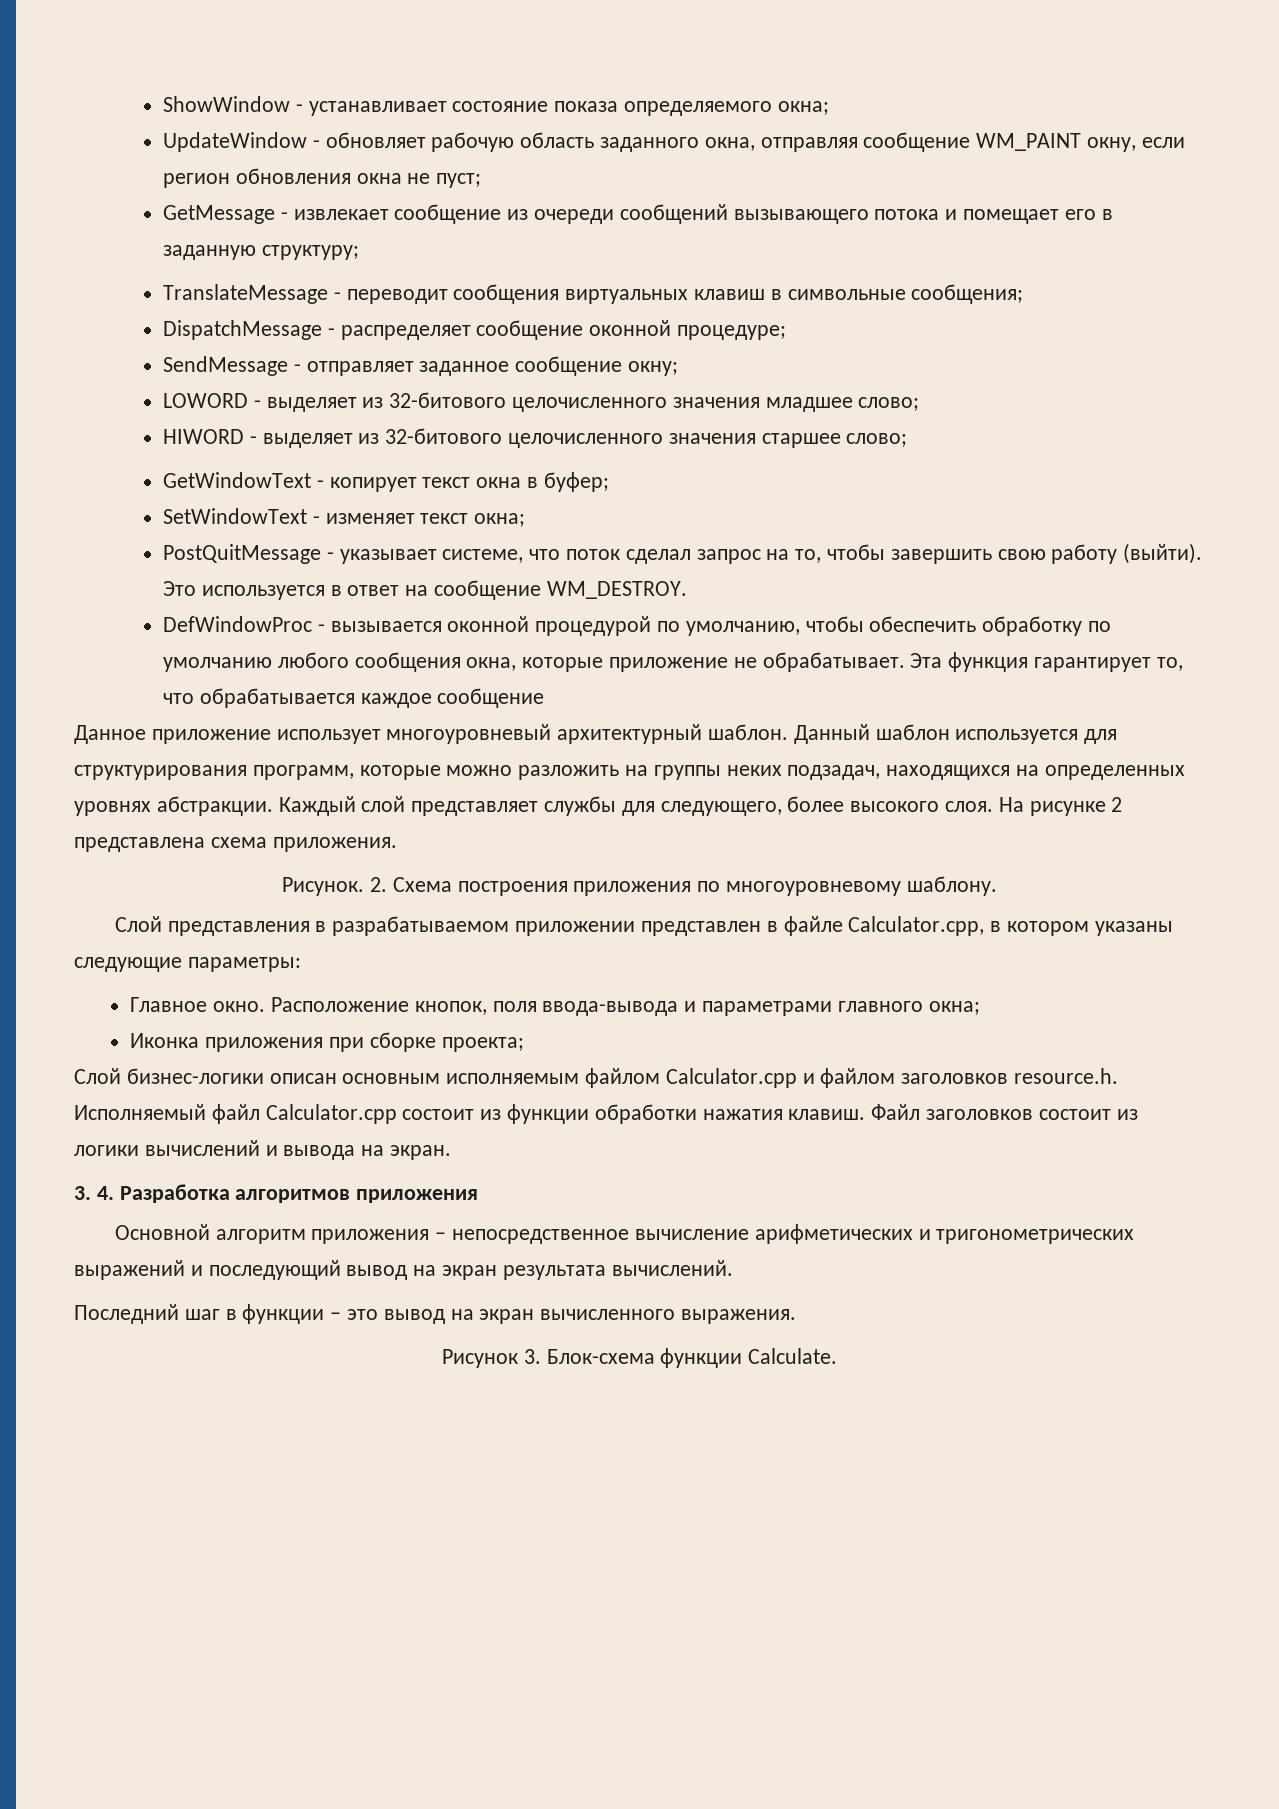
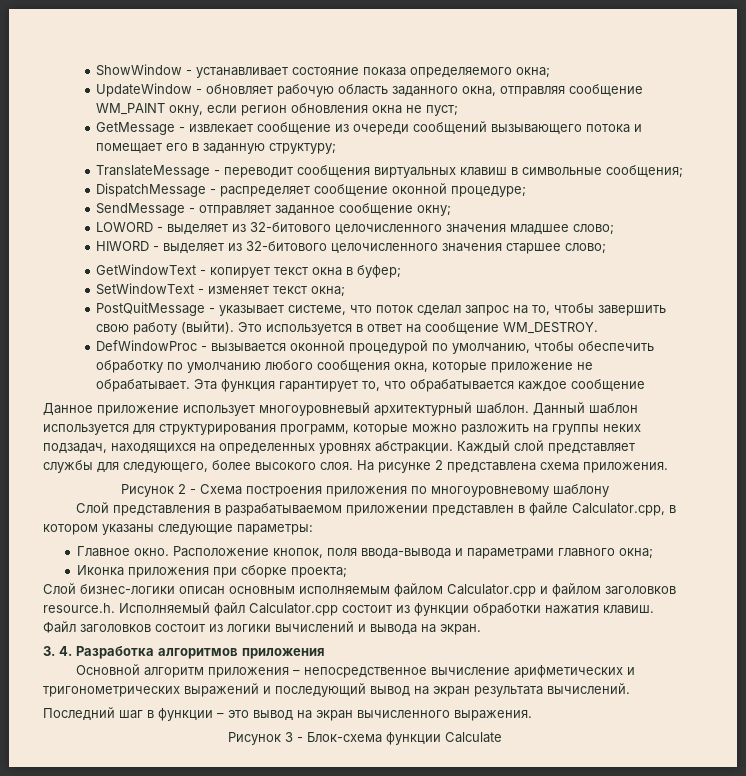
- Рисунок. 2. Схема построения приложения по многоуровневому шаблону.
+ Рисунок 2 - Схема построения приложения по многоуровневому шаблону
- Рисунок 3. Блок-схема функции Calculate.
+ Рисунок 3 - Блок-схема функции Calculate

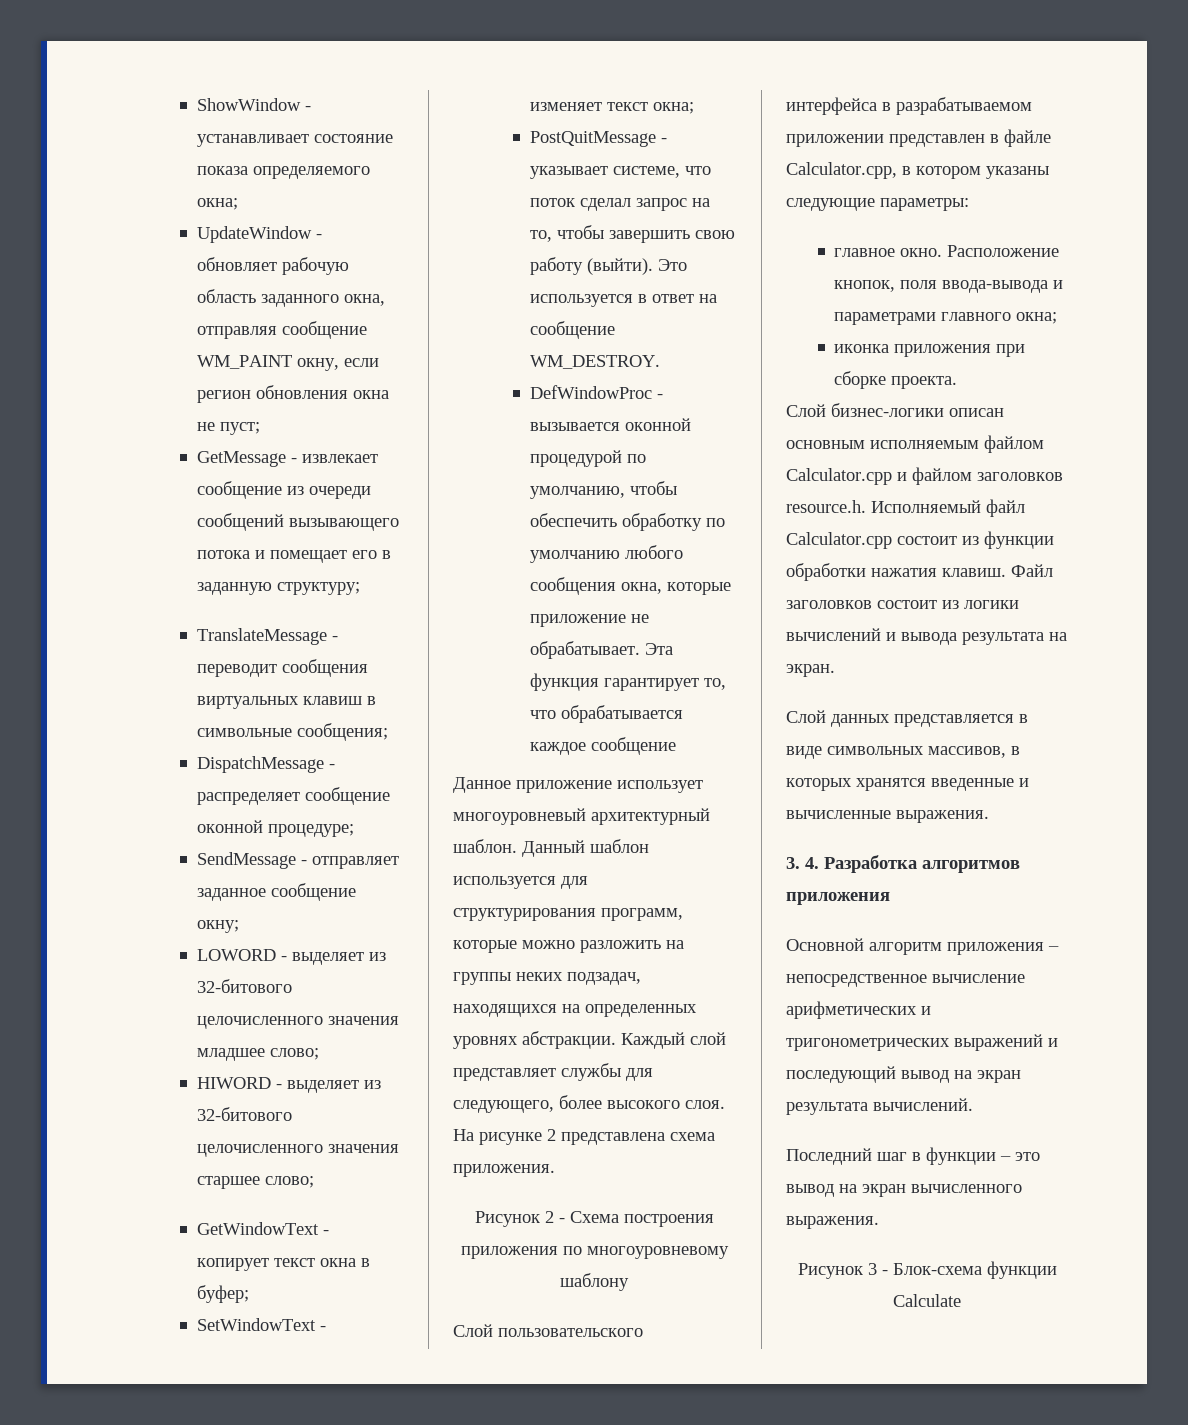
- Слой представления в разрабатываемом приложении представлен в файле Calculator.cpp, в котором указаны следующие параметры:
+ Слой пользовательского интерфейса в разрабатываемом приложении представлен в файле Calculator.cpp, в котором указаны следующие параметры:
- Главное окно.
+ главное окно.
- Иконка приложения при сборке проекта;
+ иконка приложения при сборке проекта.
- Файл заголовков состоит из логики вычислений и вывода на экран.
+ Файл заголовков состоит из логики вычислений и вывода результата на экран.
+ Слой данных представляется в виде символьных массивов, в которых хранятся введенные и вычисленные выражения.

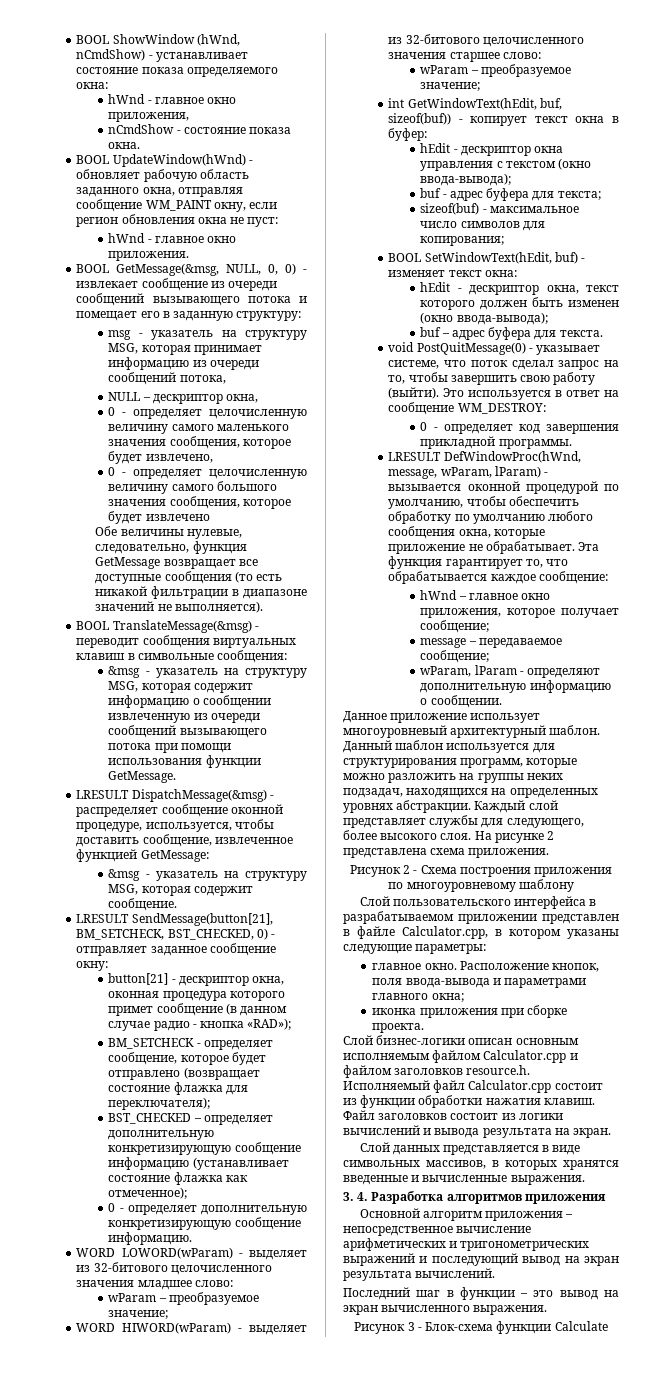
- ShowWindow - устанавливает состояние показа определяемого окна;
- UpdateWindow - обновляет рабочую область заданного окна, отправляя сообщение WM_PAINT окну, если регион обновления окна не пуст;
- GetMessage - извлекает сообщение из очереди сообщений вызывающего потока и помещает его в заданную структуру;
- TranslateMessage - переводит сообщения виртуальных клавиш в символьные сообщения;
- DispatchMessage - распределяет сообщение оконной процедуре;
- SendMessage - отправляет заданное сообщение окну;
- LOWORD - выделяет из 32-битового целочисленного значения младшее слово;
- HIWORD - выделяет из 32-битового целочисленного значения старшее слово;
- GetWindowText - копирует текст окна в буфер;
- SetWindowText - изменяет текст окна;
- PostQuitMessage - указывает системе, что поток сделал запрос на то, чтобы завершить свою работу (выйти).
+ BOOL ShowWindow (hWnd, nCmdShow) - устанавливает состояние показа определяемого окна:
+ hWnd - главное окно приложения,
+ nCmdShow - состояние показа окна.
+ BOOL UpdateWindow(hWnd) - обновляет рабочую область заданного окна, отправляя сообщение WM_PAINT окну, если регион обновления окна не пуст:
+ hWnd - главное окно приложения.
+ BOOL GetMessage(&msg, NULL, 0, 0) - извлекает сообщение из очереди сообщений вызывающего потока и помещает его в заданную структуру:
+ msg - указатель на структуру MSG, которая принимает информацию из очереди сообщений потока,
+ NULL – дескриптор окна,
+ 0 - определяет целочисленную величину самого маленького значения сообщения, которое будет извлечено,
+ 0 - определяет целочисленную величину самого большого значения сообщения, которое будет извлечено
+ Обе величины нулевые, следовательно, функция GetMessage возвращает все доступные сообщения (то есть никакой фильтрации в диапазоне значений не выполняется).
+ BOOL TranslateMessage(&msg) - переводит сообщения виртуальных клавиш в символьные сообщения:
+ &msg - указатель на структуру MSG, которая содержит информацию о сообщении извлеченную из очереди сообщений вызывающего потока при помощи использования функции GetMessage.
+ LRESULT DispatchMessage(&msg) - распределяет сообщение оконной процедуре, используется, чтобы доставить сообщение, извлеченное функцией GetMessage:
+ &msg - указатель на структуру MSG, которая содержит сообщение.
+ LRESULT SendMessage(button[21], BM_SETCHECK, BST_CHECKED, 0) - отправляет заданное сообщение окну:
+ button[21] - дескриптор окна, оконная процедура которого примет сообщение (в данном случае радио - кнопка «RAD»);
+ BM_SETCHECK - определяет сообщение, которое будет отправлено (возвращает состояние флажка для переключателя);
+ BST_CHECKED – определяет дополнительную конкретизирующую сообщение информацию (устанавливает состояние флажка как отмеченное);
+ 0 - определяет дополнительную конкретизирующую сообщение информацию.
+ WORD LOWORD(wParam) - выделяет из 32-битового целочисленного значения младшее слово:
+ wParam – преобразуемое значение;
+ WORD HIWORD(wParam) - выделяет из 32-битового целочисленного значения старшее слово:
+ wParam – преобразуемое значение;
+ int GetWindowText(hEdit, buf, sizeof(buf)) - копирует текст окна в буфер:
+ hEdit - дескриптор окна управления с текстом (окно ввода-вывода);
+ buf - адрес буфера для текста;
+ sizeof(buf) - максимальное число символов для копирования;
+ BOOL SetWindowText(hEdit, buf) - изменяет текст окна:
+ hEdit - дескриптор окна, текст которого должен быть изменен (окно ввода-вывода);
+ buf – адрес буфера для текста.
+ void PostQuitMessage(0) - указывает системе, что поток сделал запрос на то, чтобы завершить свою работу (выйти).
- Это используется в ответ на сообщение WM_DESTROY.
- DefWindowProc - вызывается оконной процедурой по умолчанию, чтобы обеспечить обработку по умолчанию любого сообщения окна, которые приложение не обрабатывает.
+ Это используется в ответ на сообщение WM_DESTROY:
+ 0 - определяет код завершения прикладной программы.
+ LRESULT DefWindowProc(hWnd, message, wParam, lParam) - вызывается оконной процедурой по умолчанию, чтобы обеспечить обработку по умолчанию любого сообщения окна, которые приложение не обрабатывает.
- Эта функция гарантирует то, что обрабатывается каждое сообщение
+ Эта функция гарантирует то, что обрабатывается каждое сообщение:
+ hWnd – главное окно приложения, которое получает сообщение;
+ message – передаваемое сообщение;
+ wParam, lParam - определяют дополнительную информацию о сообщении.

